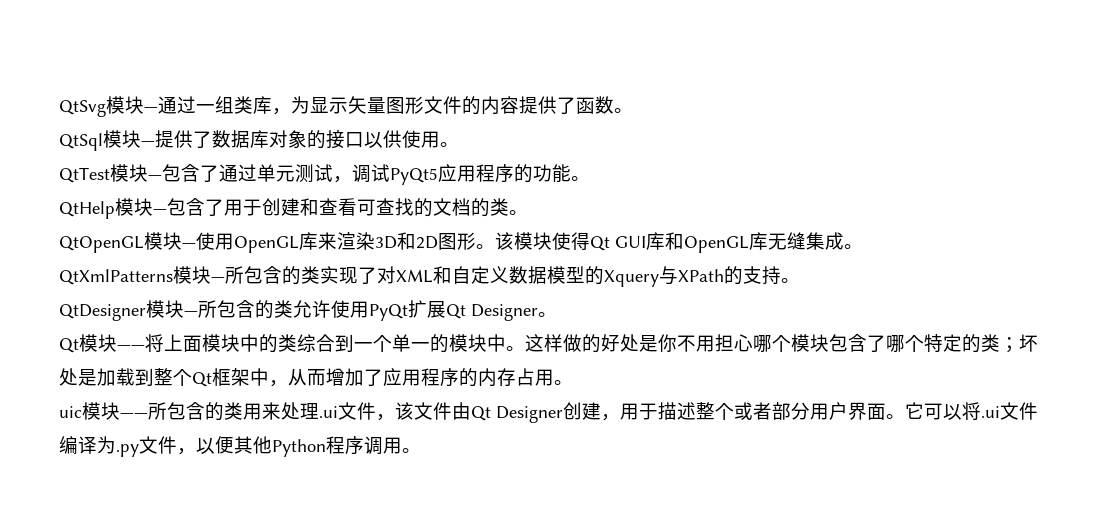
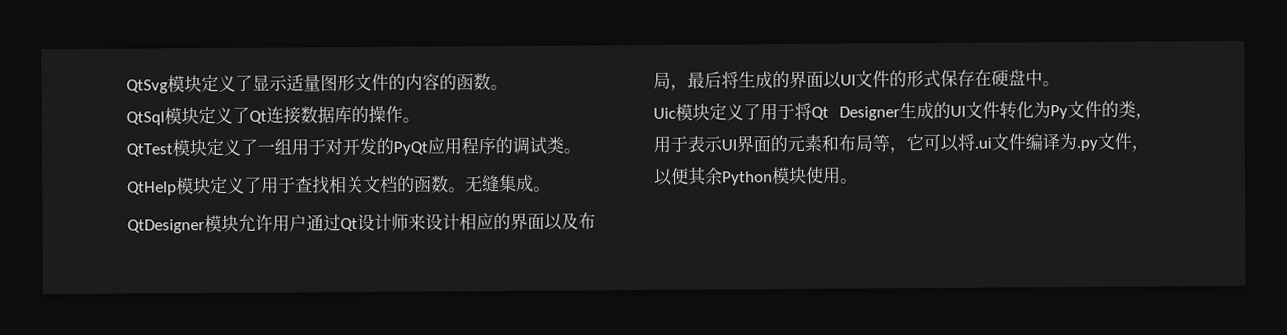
- QtSvg模块—通过一组类库，为显示矢量图形文件的内容提供了函数。
+ QtSvg模块定义了显示适量图形文件的内容的函数。
- QtSql模块—提供了数据库对象的接口以供使用。
- QtTest模块—包含了通过单元测试，调试PyQt5应用程序的功能。
+ QtSql模块定义了Qt连接数据库的操作。
+ QtTest模块定义了一组用于对开发的PyQt应用程序的调试类。
- QtHelp模块—包含了用于创建和查看可查找的文档的类。
- QtOpenGL模块—使用OpenGL库来渲染3D和2D图形。该模块使得Qt GUI库和OpenGL库无缝集成。
- QtXmlPatterns模块—所包含的类实现了对XML和自定义数据模型的Xquery与XPath的支持。
- QtDesigner模块—所包含的类允许使用PyQt扩展Qt Designer。
- Qt模块——将上面模块中的类综合到一个单一的模块中。这样做的好处是你不用担心哪个模块包含了哪个特定的类；坏处是加载到整个Qt框架中，从而增加了应用程序的内存占用。
- uic模块——所包含的类用来处理.ui文件，该文件由Qt Designer创建，用于描述整个或者部分用户界面。它可以将.ui文件编译为.py文件，以便其他Python程序调用。
+ QtHelp模块定义了用于查找相关文档的函数。无缝集成。
+ QtDesigner模块允许用户通过Qt设计师来设计相应的界面以及布局，最后将生成的界面以UI文件的形式保存在硬盘中。
+ Uic模块定义了用于将Qt Designer生成的UI文件转化为Py文件的类，用于表示UI界面的元素和布局等，它可以将.ui文件编译为.py文件，以便其余Python模块使用。

